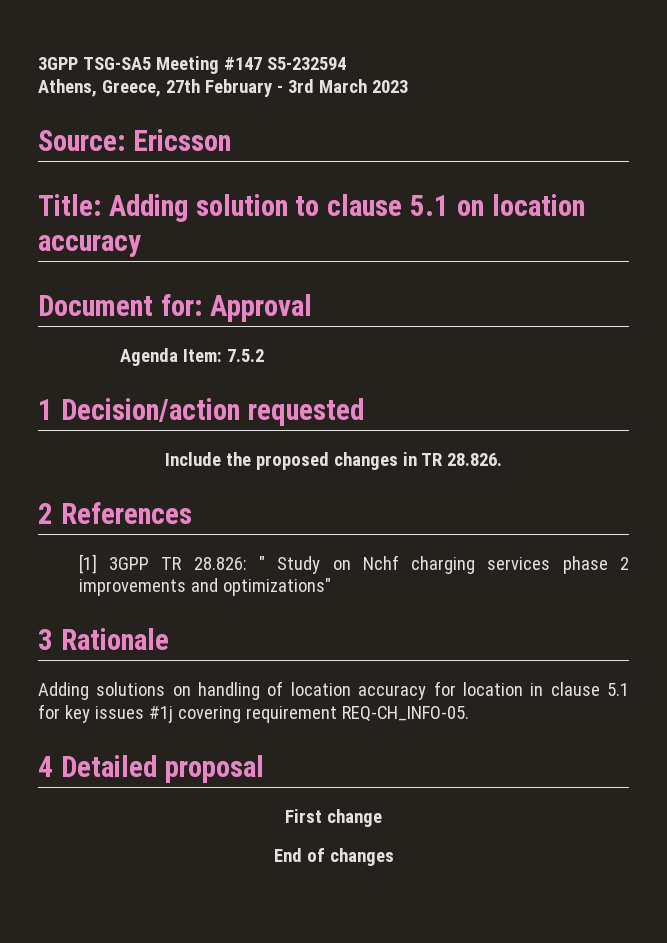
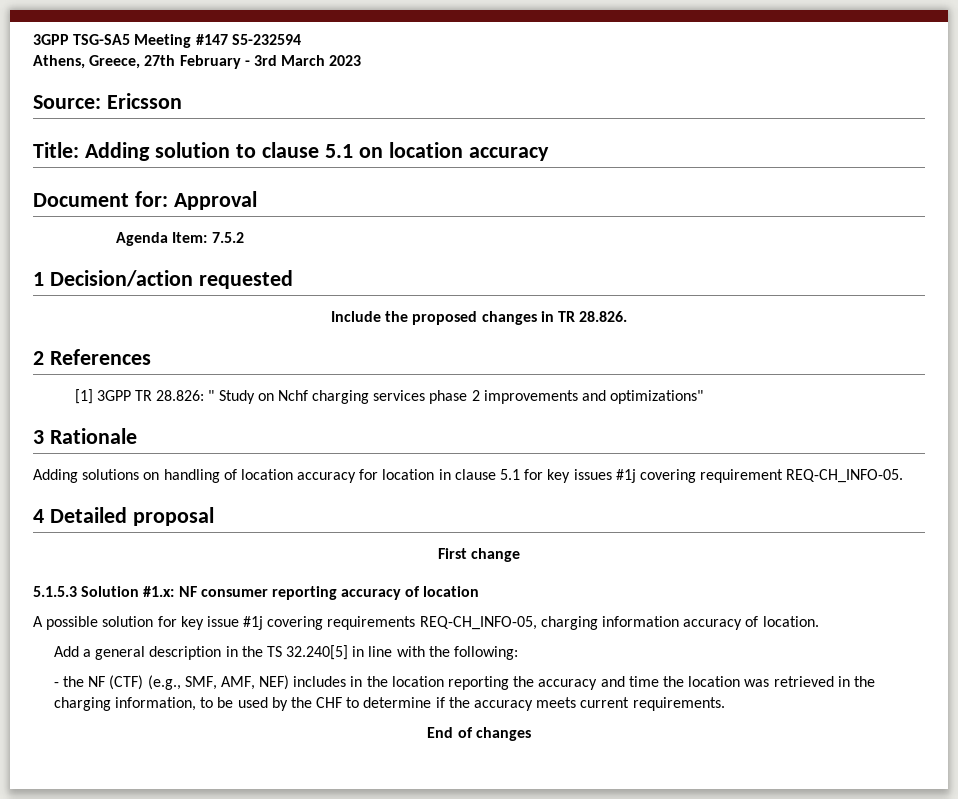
+ 5.1.5.3 Solution #1.x: NF consumer reporting accuracy of location
+ A possible solution for key issue #1j covering requirements REQ-CH_INFO-05, charging information accuracy of location.
+ Add a general description in the TS 32.240[5] in line with the following:
+ - the NF (CTF) (e.g., SMF, AMF, NEF) includes in the location reporting the accuracy and time the location was retrieved in the charging information, to be used by the CHF to determine if the accuracy meets current requirements.

